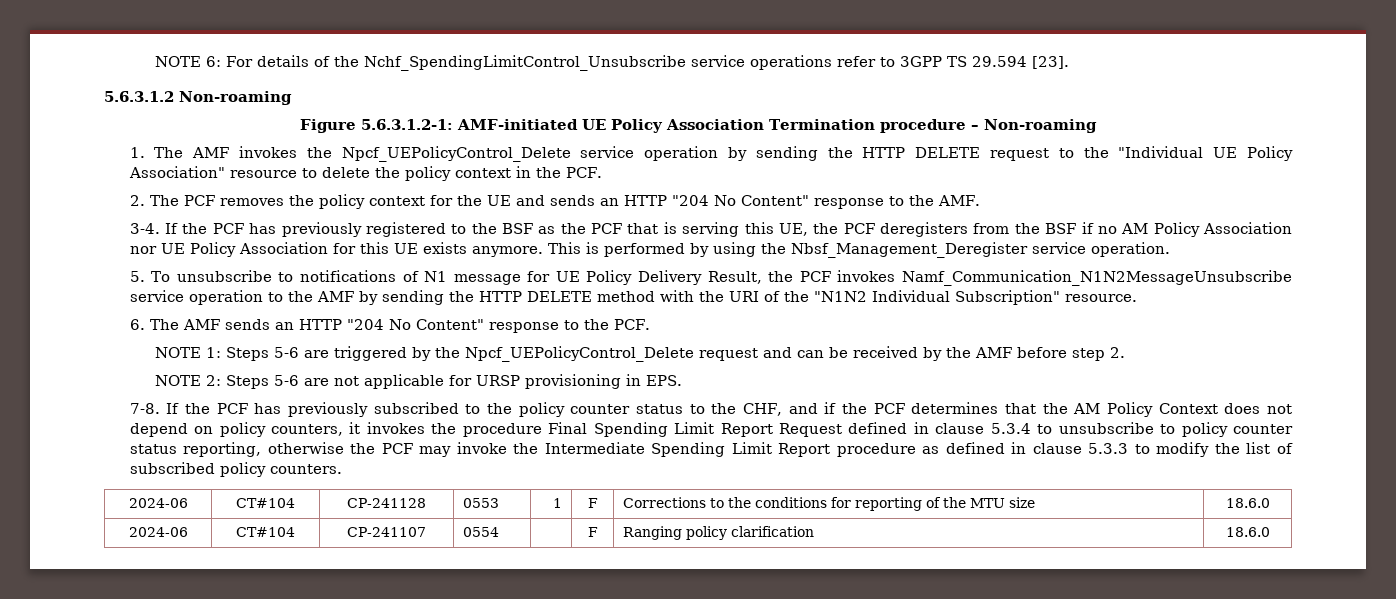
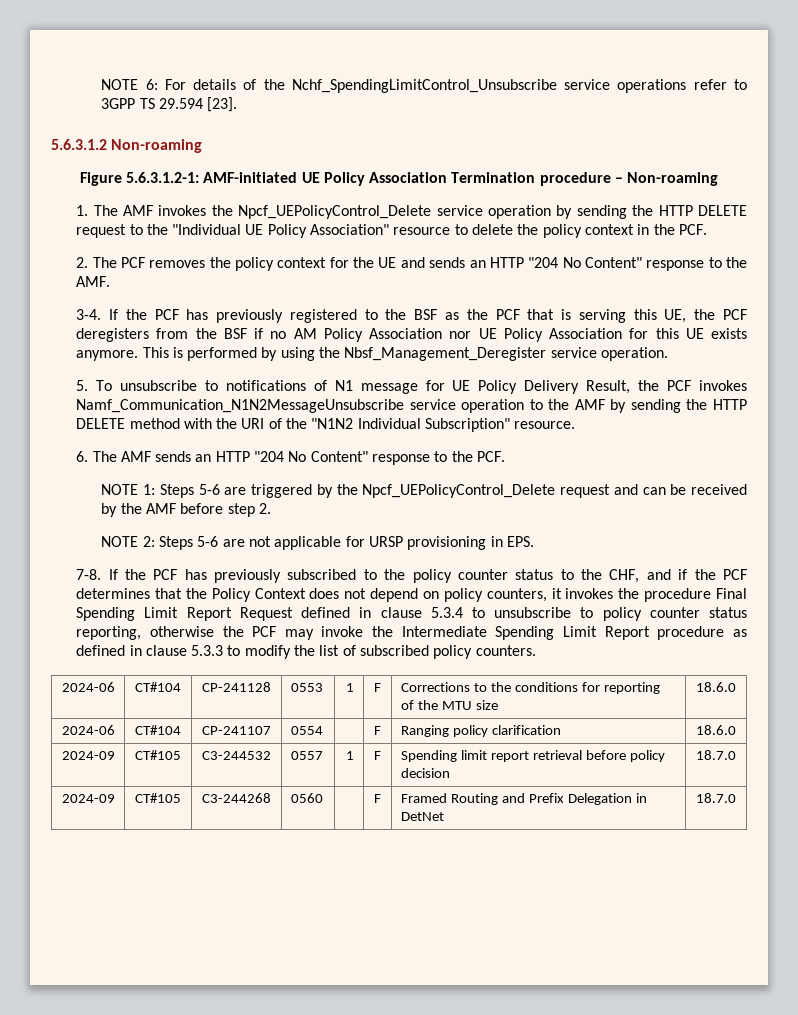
- If the PCF has previously subscribed to the policy counter status to the CHF, and if the PCF determines that the AM Policy Context does not depend on policy counters, it invokes the procedure Final Spending Limit Report Request defined in clause 5.3.4 to unsubscribe to policy counter status reporting, otherwise the PCF may invoke the Intermediate Spending Limit Report procedure as defined in clause 5.3.3 to modify the list of subscribed policy counters.
+ If the PCF has previously subscribed to the policy counter status to the CHF, and if the PCF determines that the Policy Context does not depend on policy counters, it invokes the procedure Final Spending Limit Report Request defined in clause 5.3.4 to unsubscribe to policy counter status reporting, otherwise the PCF may invoke the Intermediate Spending Limit Report procedure as defined in clause 5.3.3 to modify the list of subscribed policy counters.
+ 2024-09 | CT#105 | C3-244532 | 0557 | 1 | F | Spending limit report retrieval before policy decision | 18.7.0
+ 2024-09 | CT#105 | C3-244268 | 0560 | | F | Framed Routing and Prefix Delegation in DetNet | 18.7.0

